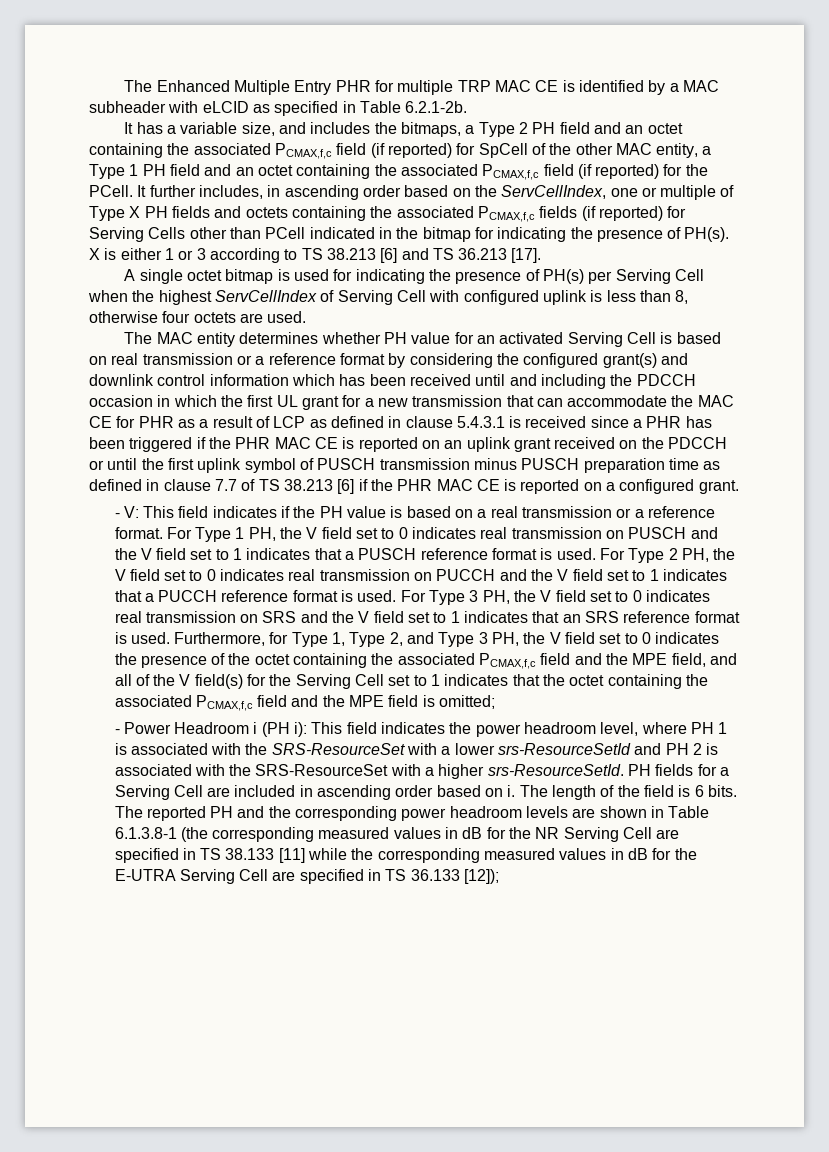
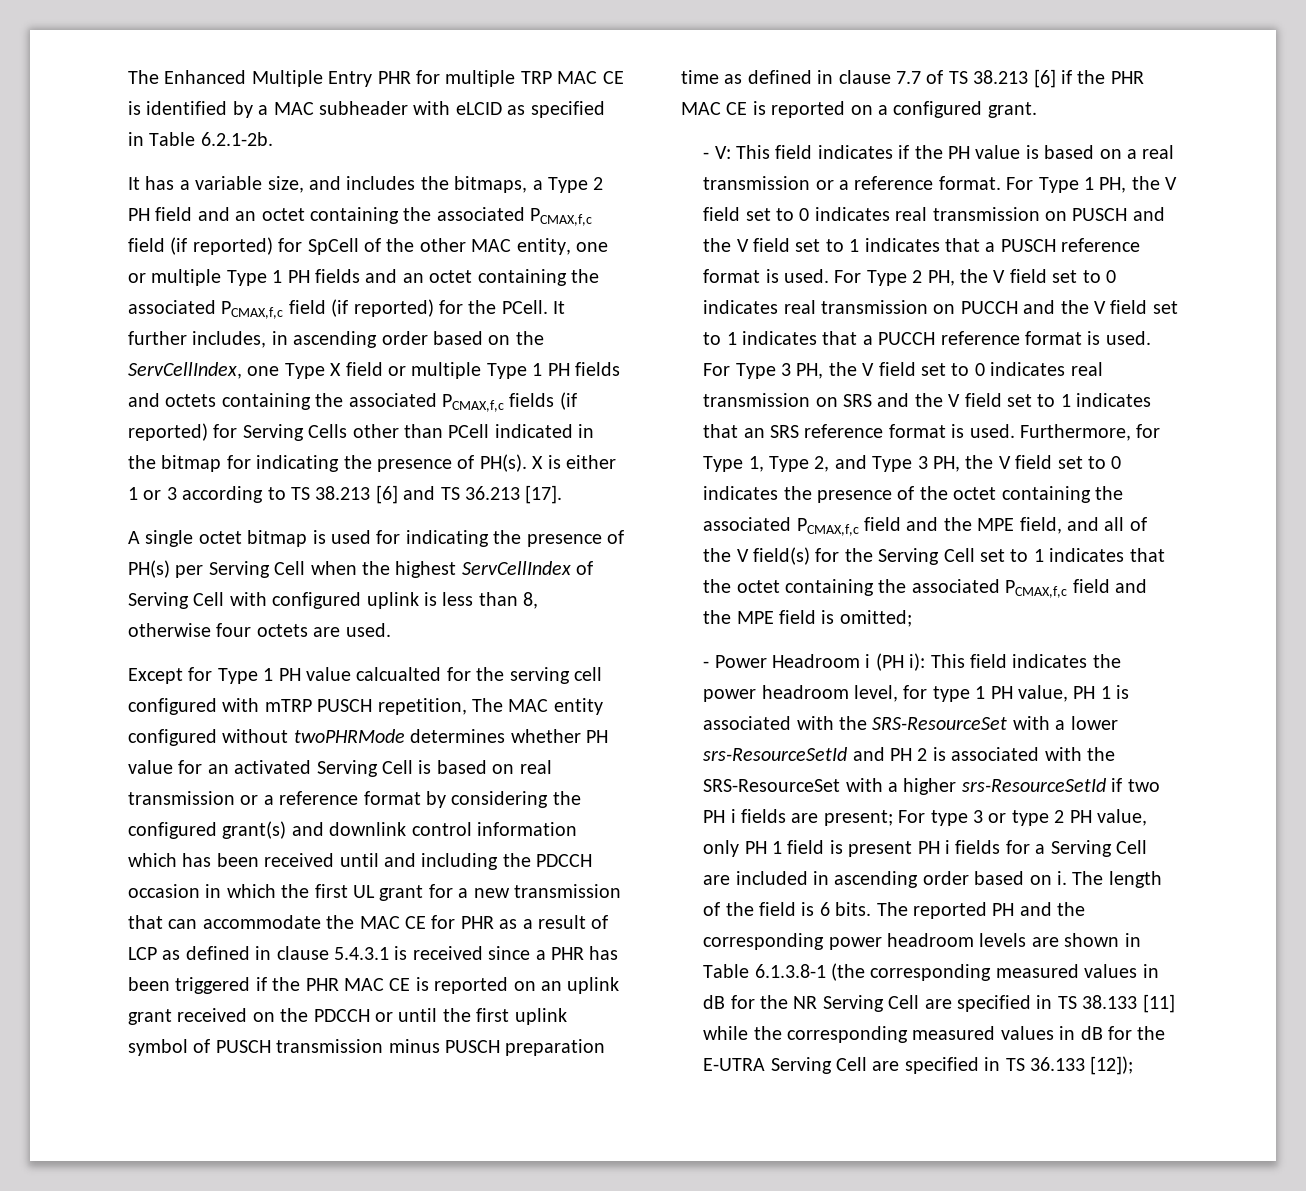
- It has a variable size, and includes the bitmaps, a Type 2 PH field and an octet containing the associated PCMAX,f,c field (if reported) for SpCell of the other MAC entity, a Type 1 PH field and an octet containing the associated PCMAX,f,c field (if reported) for the PCell.
+ It has a variable size, and includes the bitmaps, a Type 2 PH field and an octet containing the associated PCMAX,f,c field (if reported) for SpCell of the other MAC entity, one or multiple Type 1 PH fields and an octet containing the associated PCMAX,f,c field (if reported) for the PCell.
- It further includes, in ascending order based on the ServCellIndex, one or multiple of Type X PH fields and octets containing the associated PCMAX,f,c fields (if reported) for Serving Cells other than PCell indicated in the bitmap for indicating the presence of PH(s).
+ It further includes, in ascending order based on the ServCellIndex, one Type X field or multiple Type 1 PH fields and octets containing the associated PCMAX,f,c fields (if reported) for Serving Cells other than PCell indicated in the bitmap for indicating the presence of PH(s).
- The MAC entity determines whether PH value for an activated Serving Cell is based on real transmission or a reference format by considering the configured grant(s) and downlink control information which has been received until and including the PDCCH occasion in which the first UL grant for a new transmission that can accommodate the MAC CE for PHR as a result of LCP as defined in clause 5.4.3.1 is received since a PHR has been triggered if the PHR MAC CE is reported on an uplink grant received on the PDCCH or until the first uplink symbol of PUSCH transmission minus PUSCH preparation time as defined in clause 7.7 of TS 38.213 [6] if the PHR MAC CE is reported on a configured grant.
+ Except for Type 1 PH value calcualted for the serving cell configured with mTRP PUSCH repetition, The MAC entity configured without twoPHRMode determines whether PH value for an activated Serving Cell is based on real transmission or a reference format by considering the configured grant(s) and downlink control information which has been received until and including the PDCCH occasion in which the first UL grant for a new transmission that can accommodate the MAC CE for PHR as a result of LCP as defined in clause 5.4.3.1 is received since a PHR has been triggered if the PHR MAC CE is reported on an uplink grant received on the PDCCH or until the first uplink symbol of PUSCH transmission minus PUSCH preparation time as defined in clause 7.7 of TS 38.213 [6] if the PHR MAC CE is reported on a configured grant.
- - Power Headroom i (PH i): This field indicates the power headroom level, where PH 1 is associated with the SRS-ResourceSet with a lower srs-ResourceSetId and PH 2 is associated with the SRS-ResourceSet with a higher srs-ResourceSetId. PH fields for a Serving Cell are included in ascending order based on i.
+ - Power Headroom i (PH i): This field indicates the power headroom level, for type 1 PH value, PH 1 is associated with the SRS-ResourceSet with a lower srs-ResourceSetId and PH 2 is associated with the SRS-ResourceSet with a higher srs-ResourceSetId if two PH i fields are present; For type 3 or type 2 PH value, only PH 1 field is present PH i fields for a Serving Cell are included in ascending order based on i.

